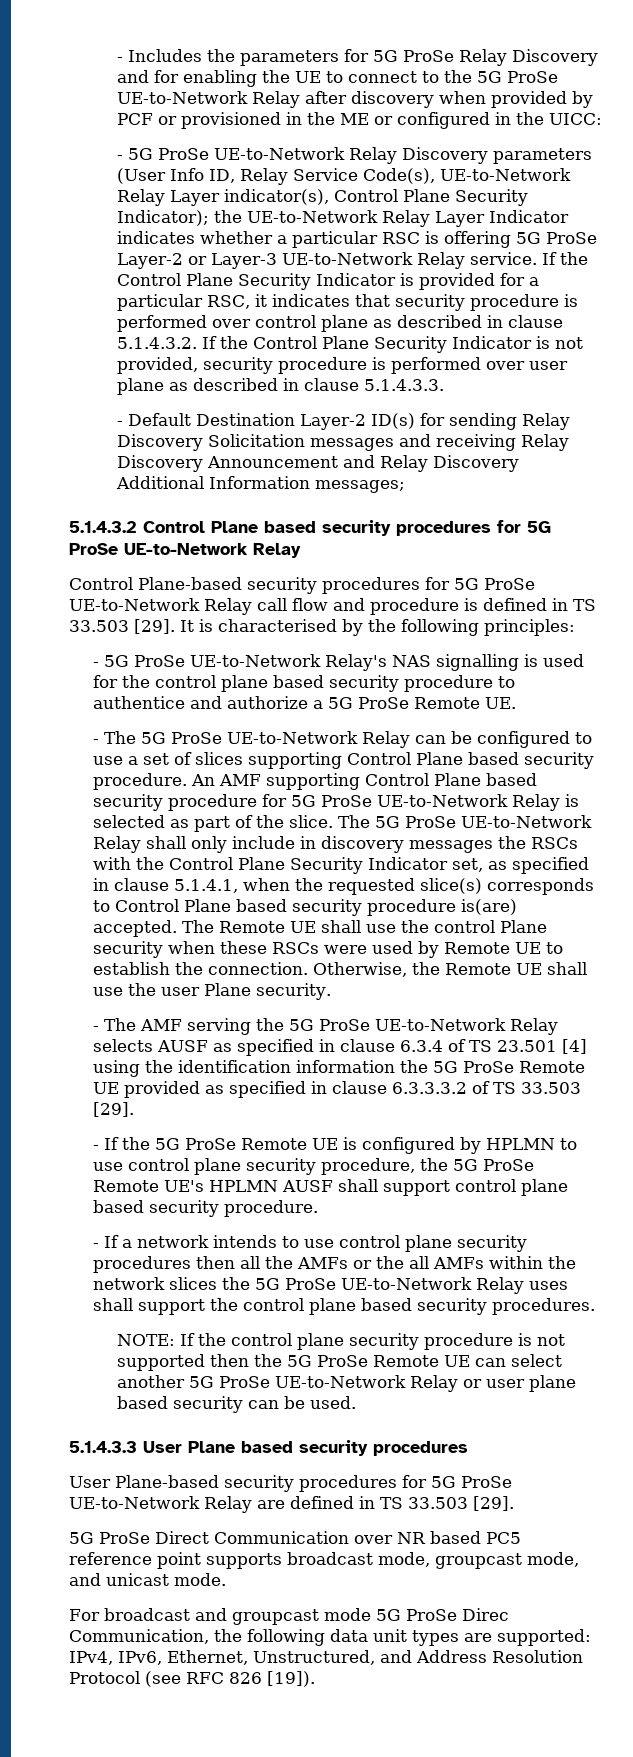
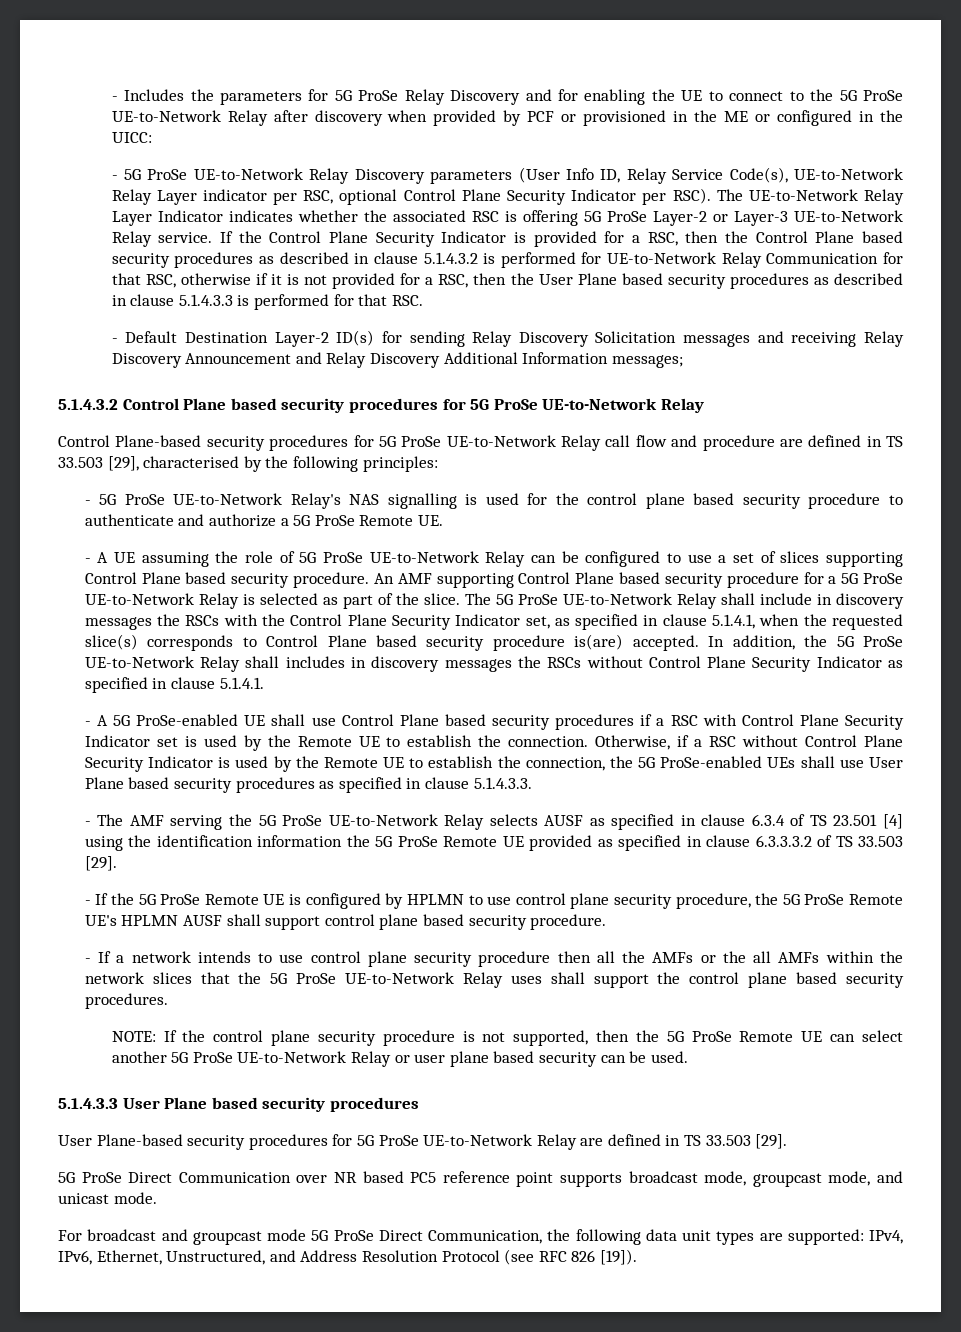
- - 5G ProSe UE-to-Network Relay Discovery parameters (User Info ID, Relay Service Code(s), UE-to-Network Relay Layer indicator(s), Control Plane Security Indicator); the UE-to-Network Relay Layer Indicator indicates whether a particular RSC is offering 5G ProSe Layer-2 or Layer-3 UE-to-Network Relay service.
+ - 5G ProSe UE-to-Network Relay Discovery parameters (User Info ID, Relay Service Code(s), UE-to-Network Relay Layer indicator per RSC, optional Control Plane Security Indicator per RSC). The UE-to-Network Relay Layer Indicator indicates whether the associated RSC is offering 5G ProSe Layer-2 or Layer-3 UE-to-Network Relay service.
- If the Control Plane Security Indicator is provided for a particular RSC, it indicates that security procedure is performed over control plane as described in clause 5.1.4.3.2. If the Control Plane Security Indicator is not provided, security procedure is performed over user plane as described in clause 5.1.4.3.3.
+ If the Control Plane Security Indicator is provided for a RSC, then the Control Plane based security procedures as described in clause 5.1.4.3.2 is performed for UE-to-Network Relay Communication for that RSC, otherwise if it is not provided for a RSC, then the User Plane based security procedures as described in clause 5.1.4.3.3 is performed for that RSC.
- Control Plane-based security procedures for 5G ProSe UE-to-Network Relay call flow and procedure is defined in TS 33.503 [29]. It is characterised by the following principles:
+ Control Plane-based security procedures for 5G ProSe UE-to-Network Relay call flow and procedure are defined in TS 33.503 [29], characterised by the following principles:
- - 5G ProSe UE-to-Network Relay's NAS signalling is used for the control plane based security procedure to authentice and authorize a 5G ProSe Remote UE.
+ - 5G ProSe UE-to-Network Relay's NAS signalling is used for the control plane based security procedure to authenticate and authorize a 5G ProSe Remote UE.
- - The 5G ProSe UE-to-Network Relay can be configured to use a set of slices supporting Control Plane based security procedure.
+ - A UE assuming the role of 5G ProSe UE-to-Network Relay can be configured to use a set of slices supporting Control Plane based security procedure.
- An AMF supporting Control Plane based security procedure for 5G ProSe UE-to-Network Relay is selected as part of the slice.
+ An AMF supporting Control Plane based security procedure for a 5G ProSe UE-to-Network Relay is selected as part of the slice.
- The 5G ProSe UE-to-Network Relay shall only include in discovery messages the RSCs with the Control Plane Security Indicator set, as specified in clause 5.1.4.1, when the requested slice(s) corresponds to Control Plane based security procedure is(are) accepted.
+ The 5G ProSe UE-to-Network Relay shall include in discovery messages the RSCs with the Control Plane Security Indicator set, as specified in clause 5.1.4.1, when the requested slice(s) corresponds to Control Plane based security procedure is(are) accepted.
- The Remote UE shall use the control Plane security when these RSCs were used by Remote UE to establish the connection.
+ In addition, the 5G ProSe UE-to-Network Relay shall includes in discovery messages the RSCs without Control Plane Security Indicator as specified in clause 5.1.4.1.
+ - A 5G ProSe-enabled UE shall use Control Plane based security procedures if a RSC with Control Plane Security Indicator set is used by the Remote UE to establish the connection.
- Otherwise, the Remote UE shall use the user Plane security.
+ Otherwise, if a RSC without Control Plane Security Indicator is used by the Remote UE to establish the connection, the 5G ProSe-enabled UEs shall use User Plane based security procedures as specified in clause 5.1.4.3.3.
- - If a network intends to use control plane security procedures then all the AMFs or the all AMFs within the network slices the 5G ProSe UE-to-Network Relay uses shall support the control plane based security procedures.
+ - If a network intends to use control plane security procedure then all the AMFs or the all AMFs within the network slices that the 5G ProSe UE-to-Network Relay uses shall support the control plane based security procedures.
- NOTE: If the control plane security procedure is not supported then the 5G ProSe Remote UE can select another 5G ProSe UE-to-Network Relay or user plane based security can be used.
+ NOTE: If the control plane security procedure is not supported, then the 5G ProSe Remote UE can select another 5G ProSe UE-to-Network Relay or user plane based security can be used.
- For broadcast and groupcast mode 5G ProSe Direc Communication, the following data unit types are supported: IPv4, IPv6, Ethernet, Unstructured, and Address Resolution Protocol (see RFC 826 [19]).
+ For broadcast and groupcast mode 5G ProSe Direct Communication, the following data unit types are supported: IPv4, IPv6, Ethernet, Unstructured, and Address Resolution Protocol (see RFC 826 [19]).

